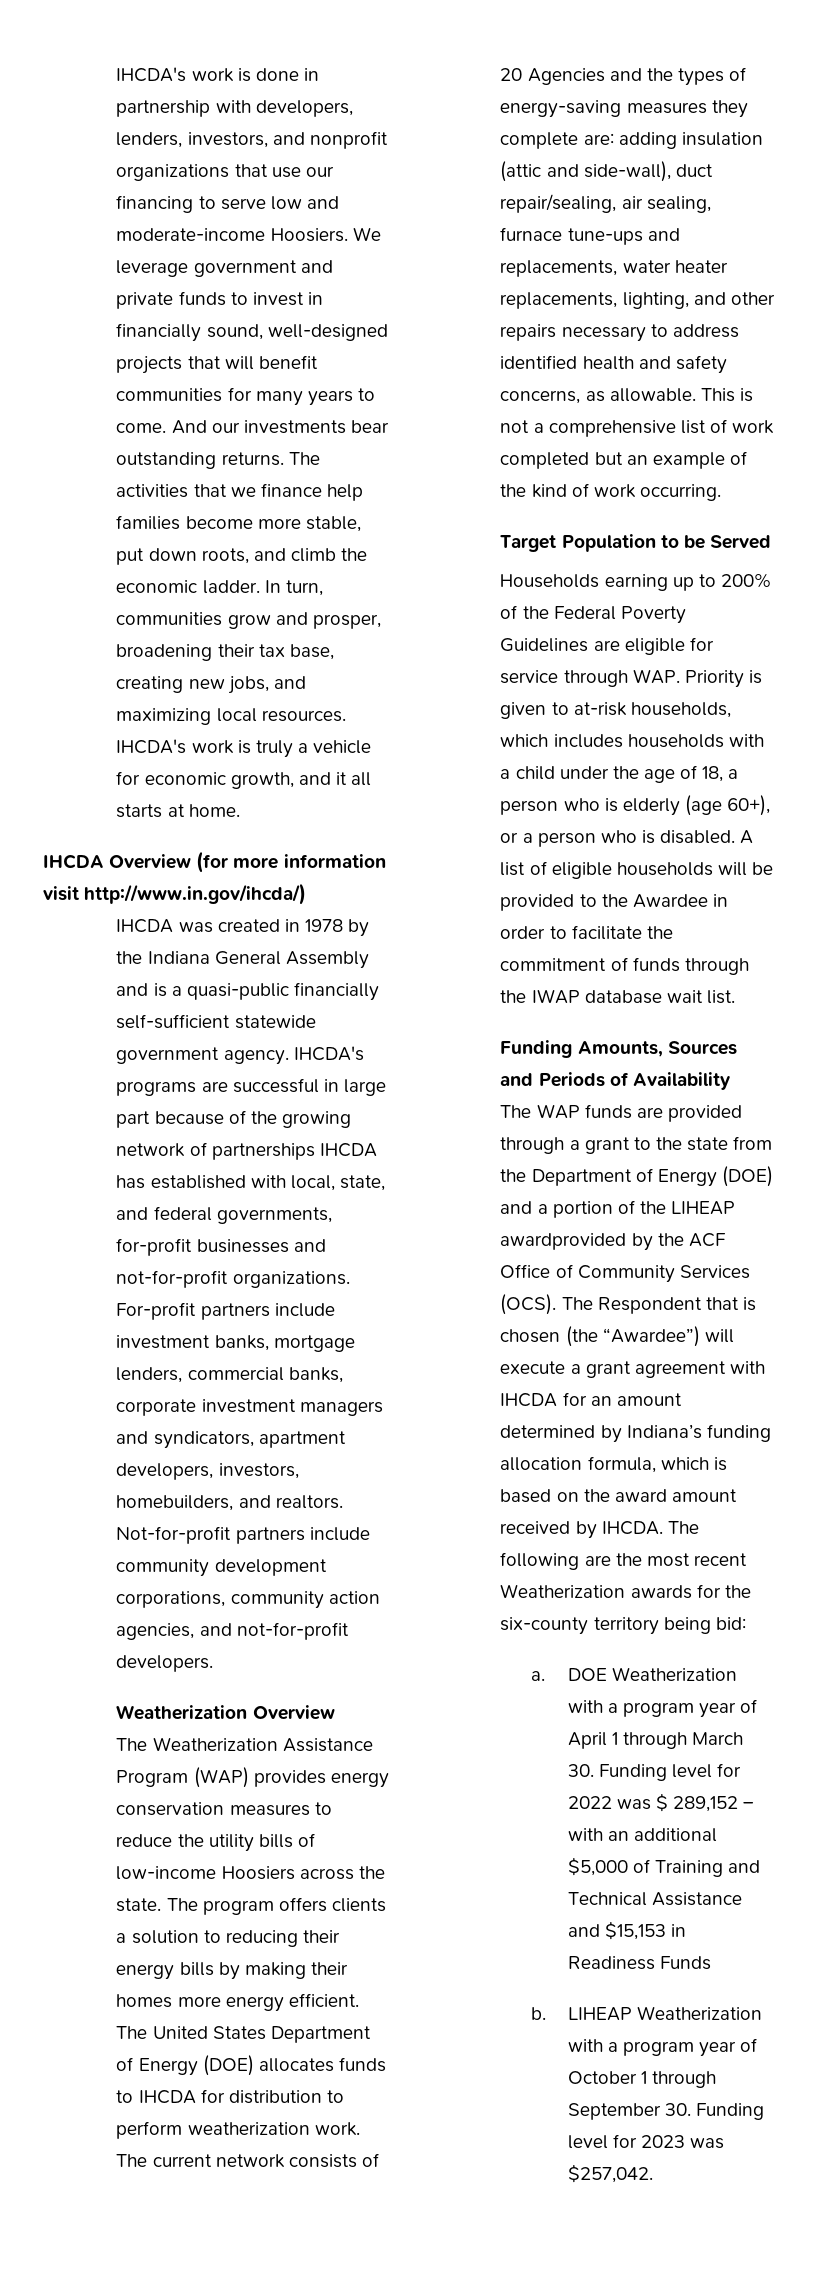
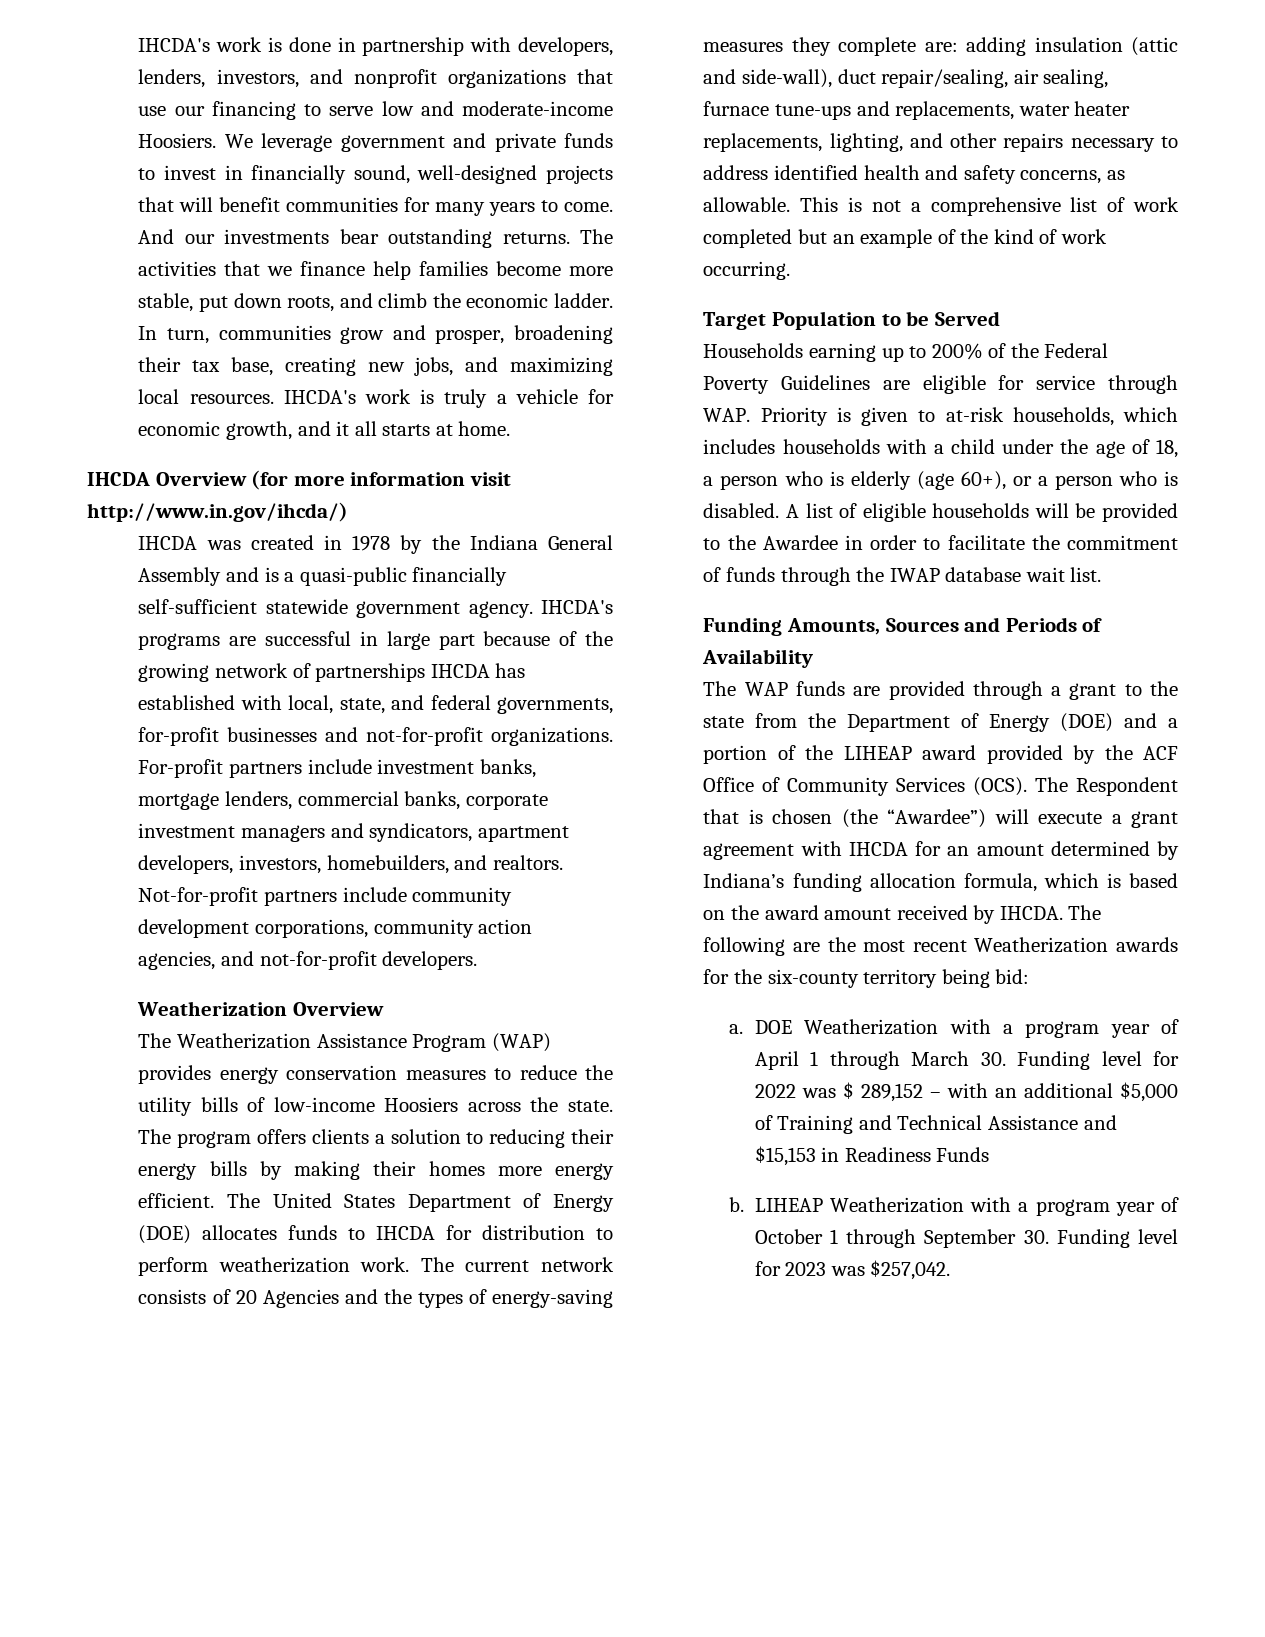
- The WAP funds are provided through a grant to the state from the Department of Energy (DOE) and a portion of the LIHEAP awardprovided by the ACF Office of Community Services (OCS).
+ The WAP funds are provided through a grant to the state from the Department of Energy (DOE) and a portion of the LIHEAP award provided by the ACF Office of Community Services (OCS).

